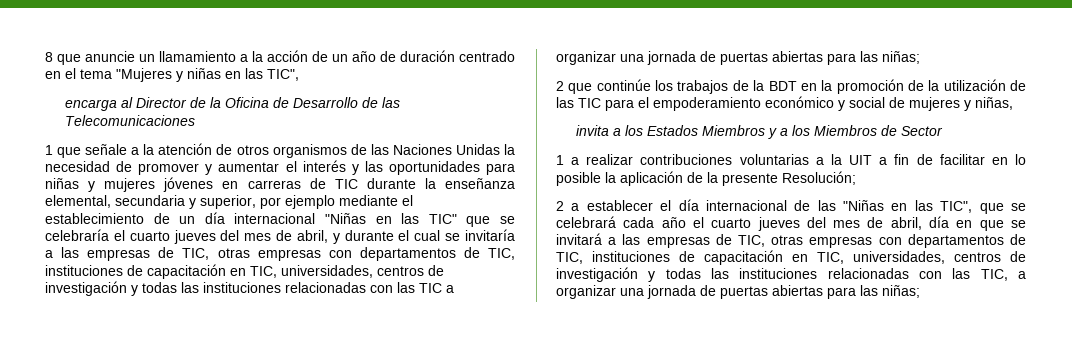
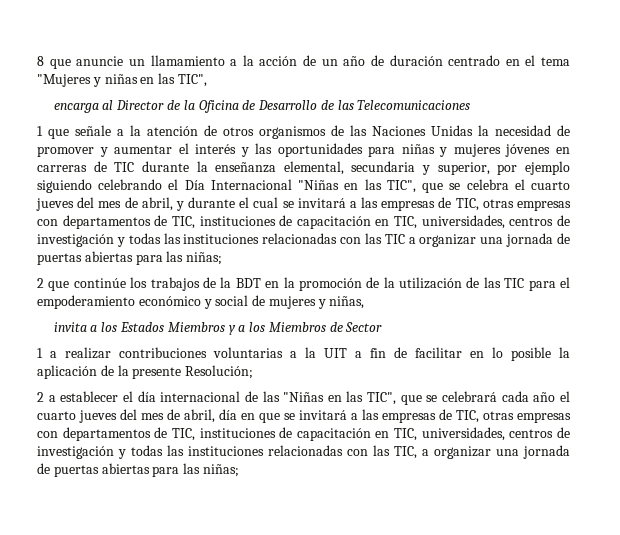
- 1 que señale a la atención de otros organismos de las Naciones Unidas la necesidad de promover y aumentar el interés y las oportunidades para niñas y mujeres jóvenes en carreras de TIC durante la enseñanza elemental, secundaria y superior, por ejemplo mediante el establecimiento de un día internacional "Niñas en las TIC" que se celebraría el cuarto jueves del mes de abril, y durante el cual se invitaría a las empresas de TIC, otras empresas con departamentos de TIC, instituciones de capacitación en TIC, universidades, centros de investigación y todas las instituciones relacionadas con las TIC a organizar una jornada de puertas abiertas para las niñas;
+ 1 que señale a la atención de otros organismos de las Naciones Unidas la necesidad de promover y aumentar el interés y las oportunidades para niñas y mujeres jóvenes en carreras de TIC durante la enseñanza elemental, secundaria y superior, por ejemplo siguiendo celebrando el Día Internacional "Niñas en las TIC", que se celebra el cuarto jueves del mes de abril, y durante el cual se invitará a las empresas de TIC, otras empresas con departamentos de TIC, instituciones de capacitación en TIC, universidades, centros de investigación y todas las instituciones relacionadas con las TIC a organizar una jornada de puertas abiertas para las niñas;

